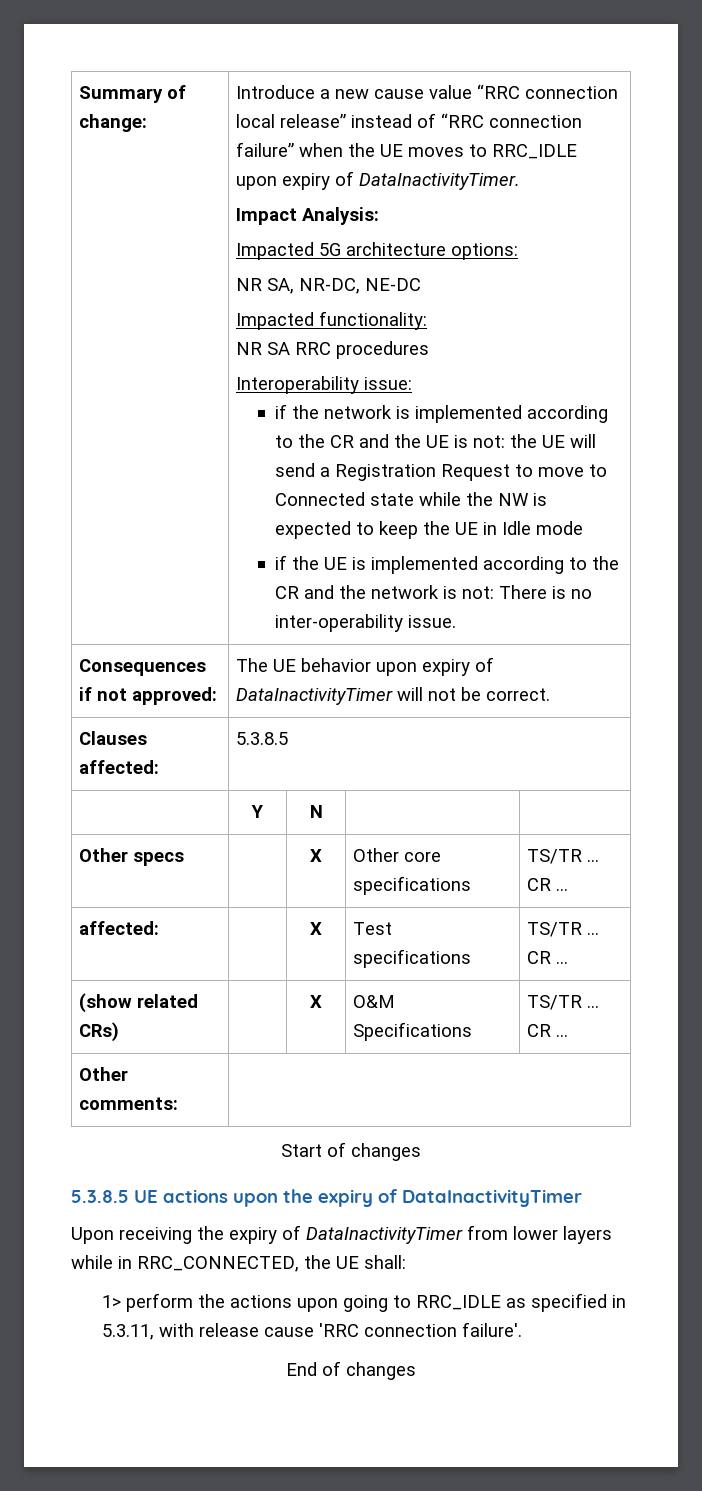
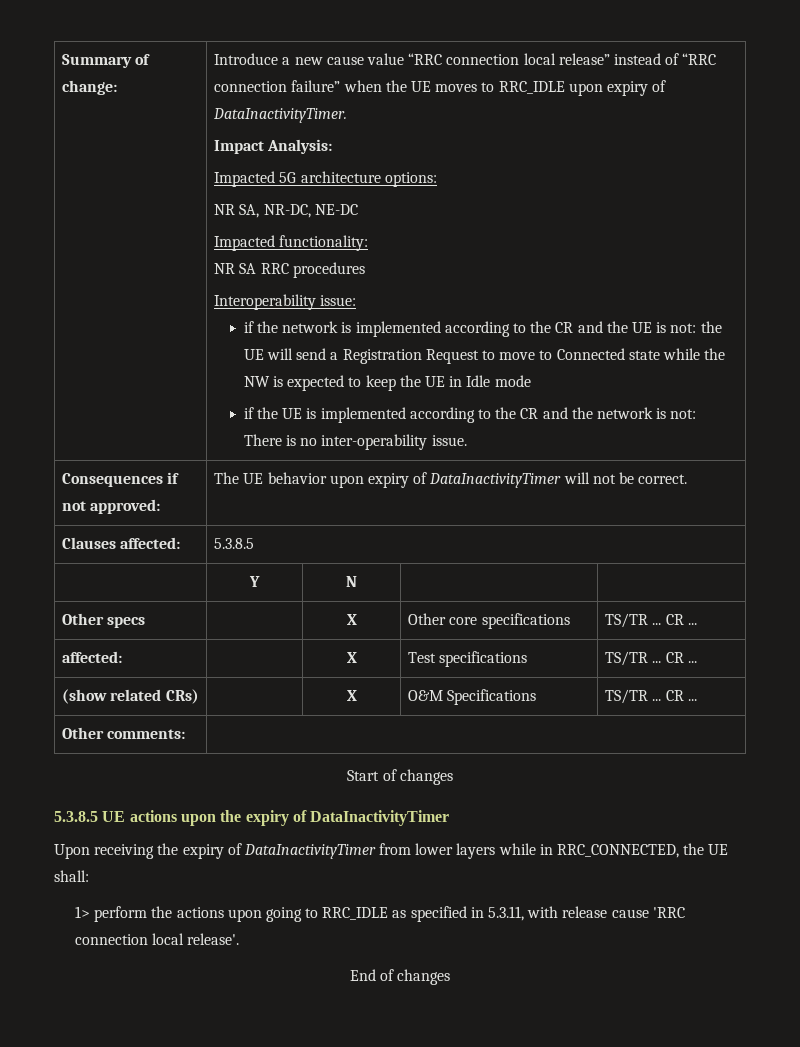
- 1> perform the actions upon going to RRC_IDLE as specified in 5.3.11, with release cause 'RRC connection failure'.
+ 1> perform the actions upon going to RRC_IDLE as specified in 5.3.11, with release cause 'RRC connection local release'.

